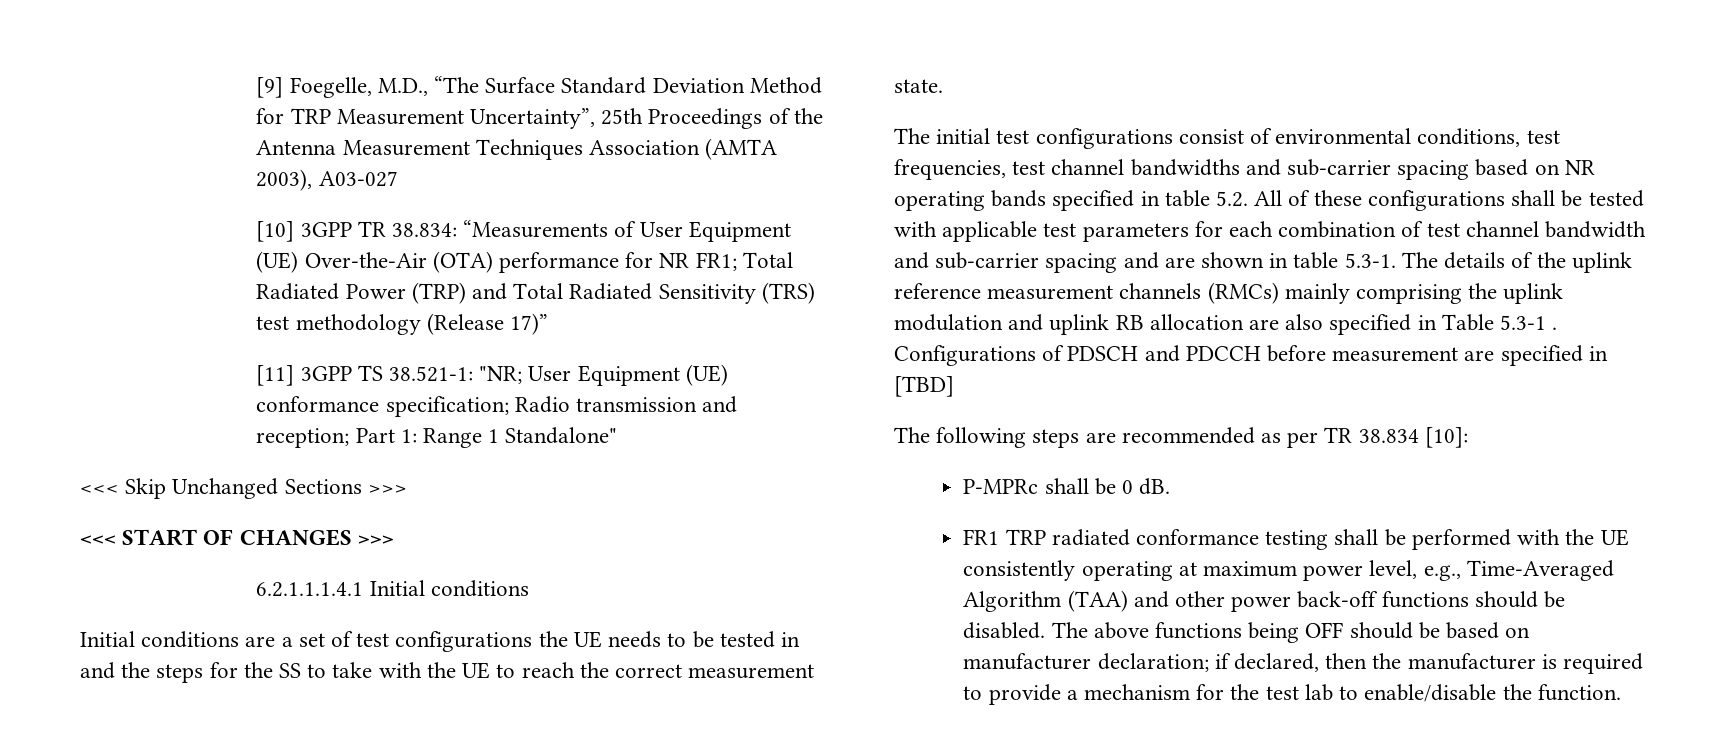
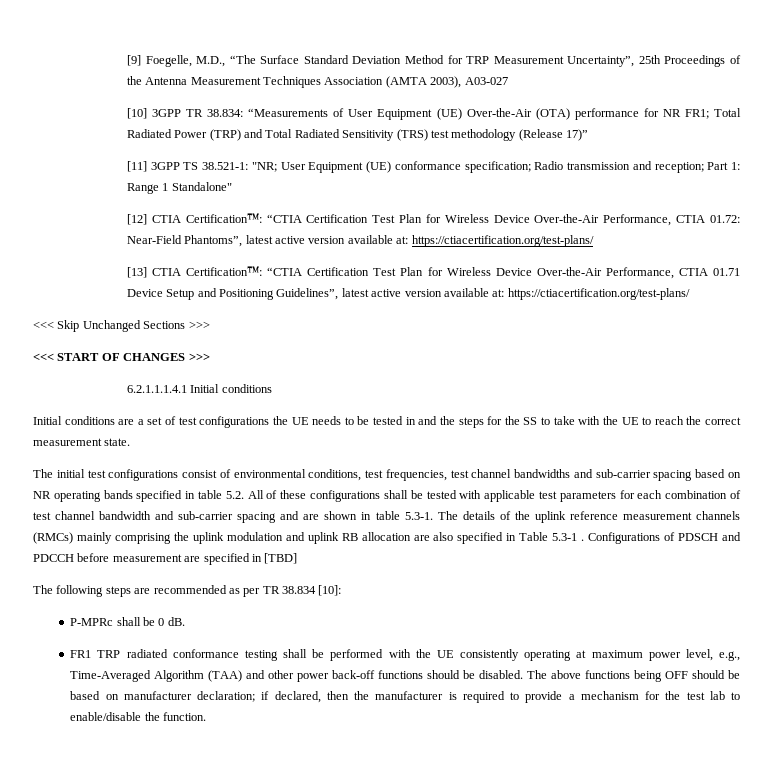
+ [12] CTIA Certification™: “CTIA Certification Test Plan for Wireless Device Over-the-Air Performance, CTIA 01.72: Near-Field Phantoms”, latest active version available at: https://ctiacertification.org/test-plans/
+ [13] CTIA Certification™: “CTIA Certification Test Plan for Wireless Device Over-the-Air Performance, CTIA 01.71 Device Setup and Positioning Guidelines”, latest active version available at: https://ctiacertification.org/test-plans/

